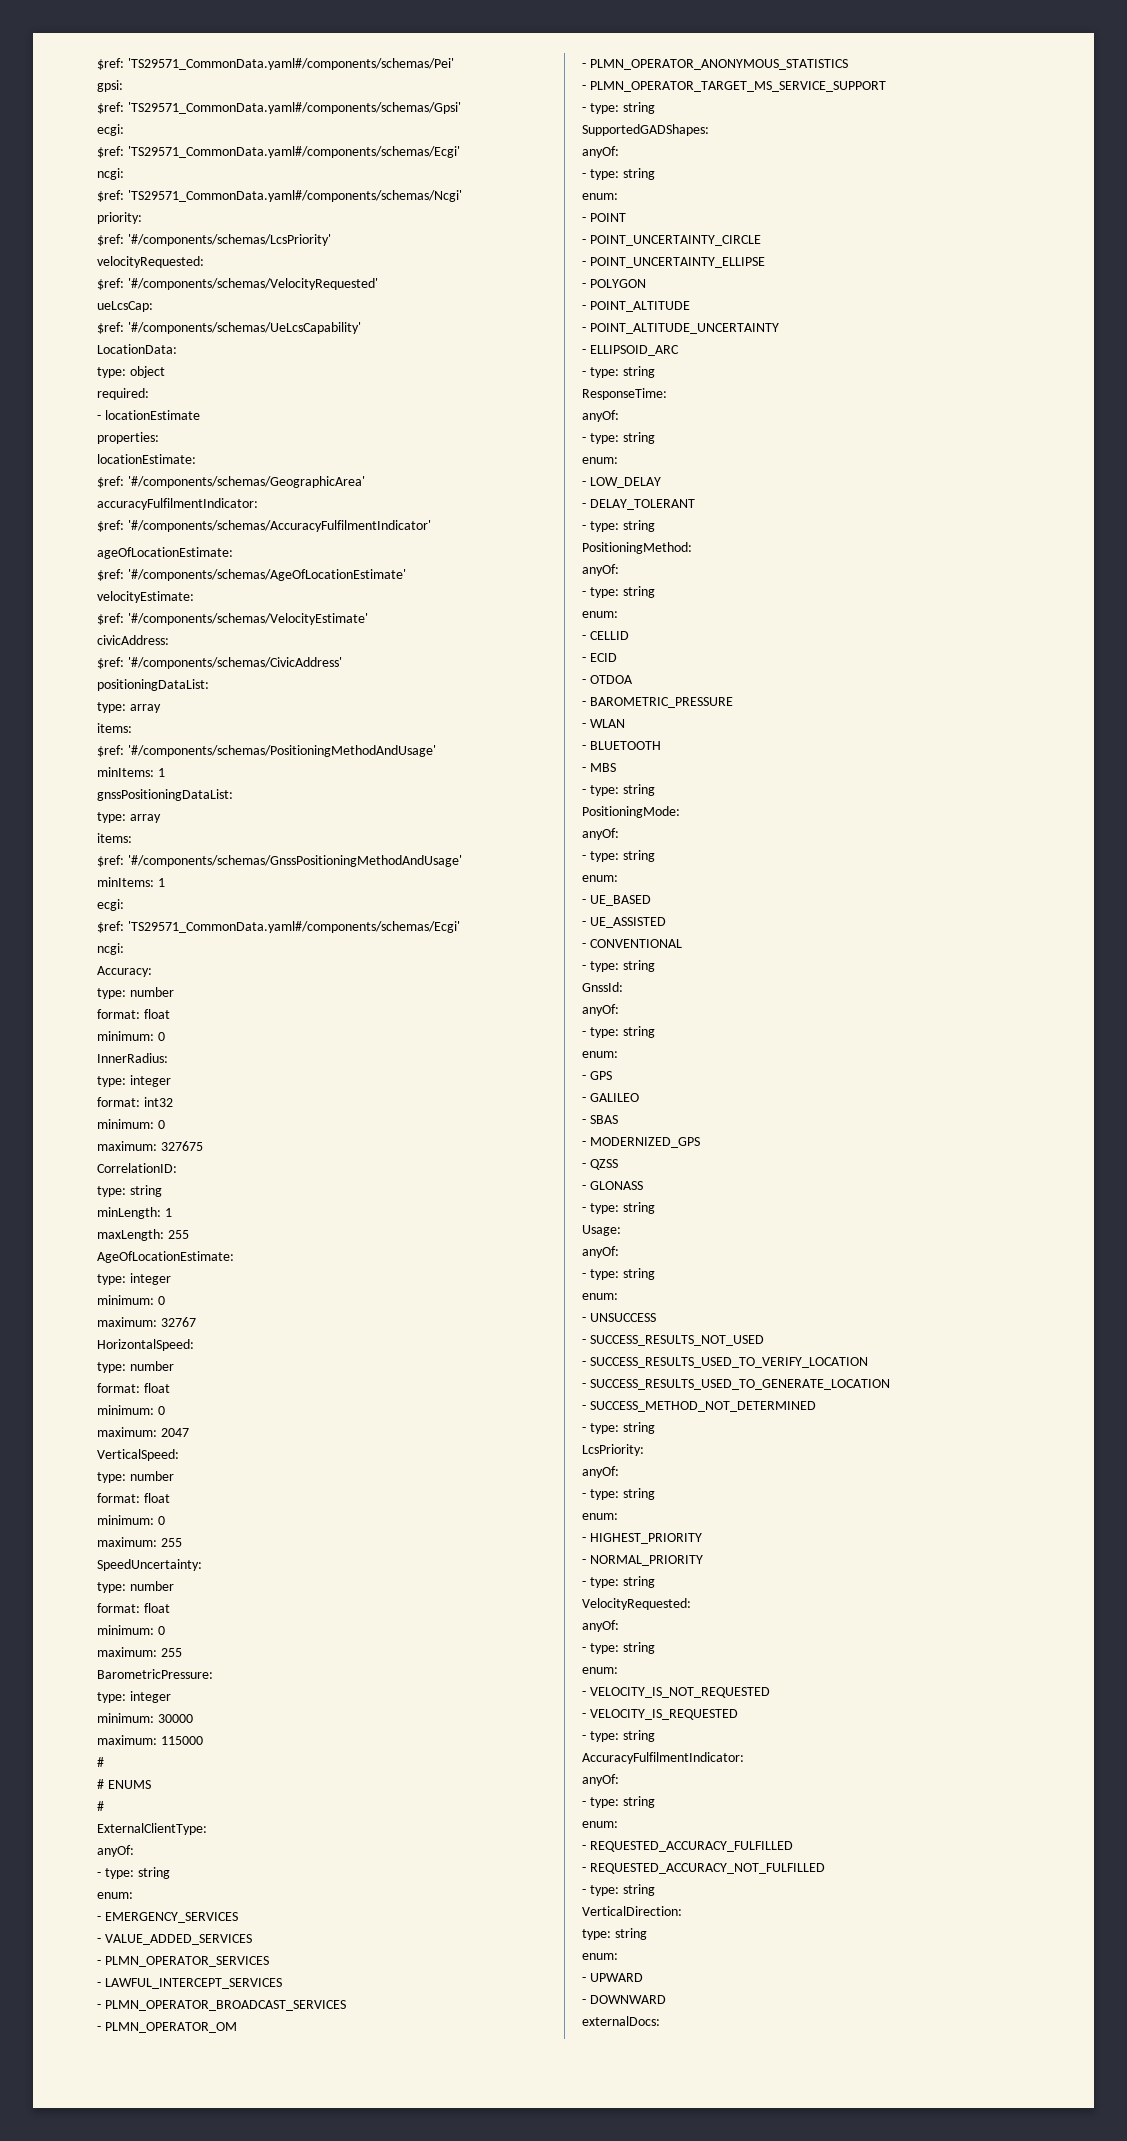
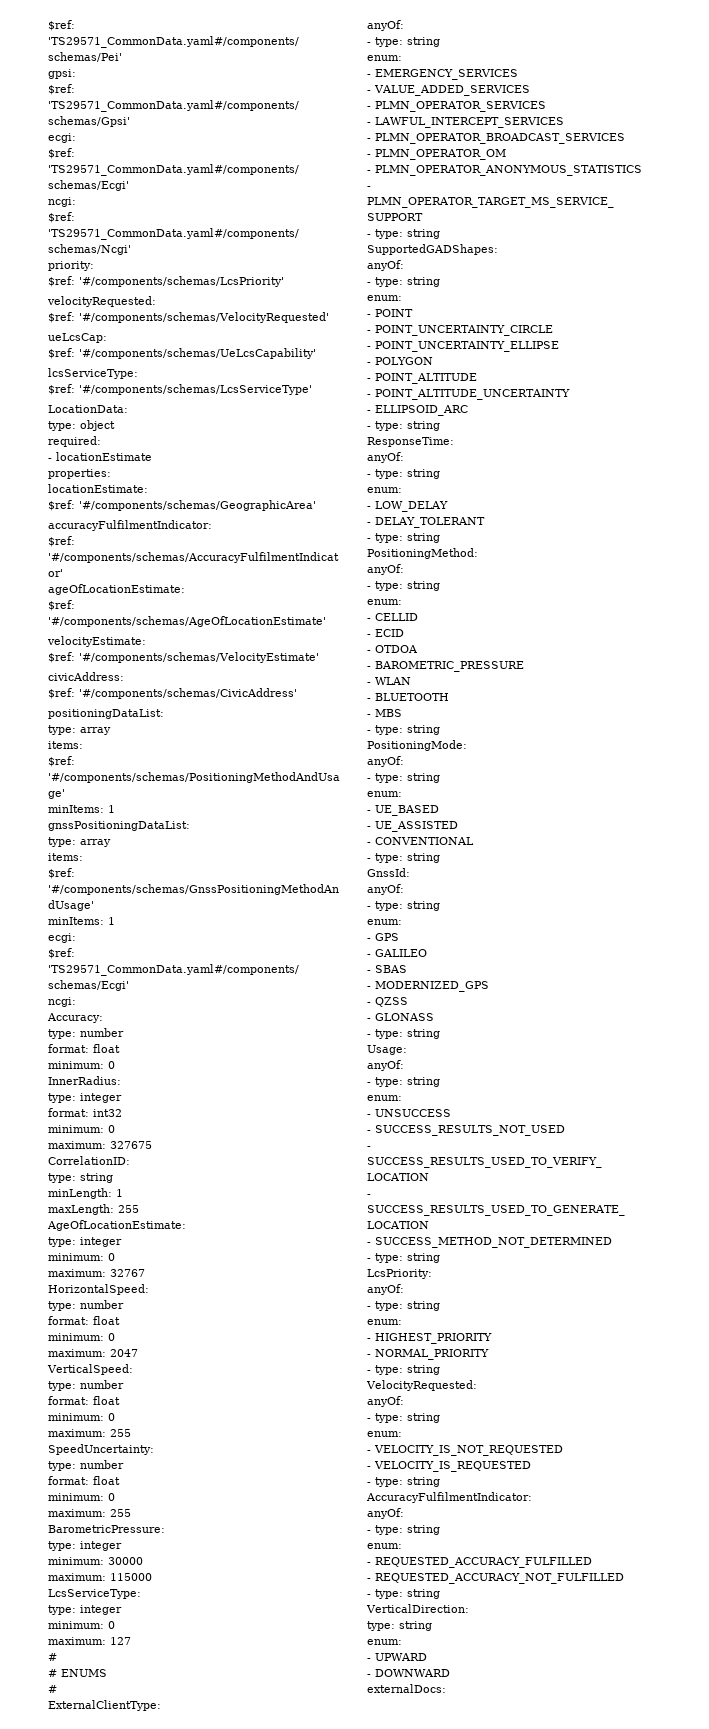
+ lcsServiceType:
+ $ref: '#/components/schemas/LcsServiceType'
+ LcsServiceType:
+ type: integer
+ minimum: 0
+ maximum: 127

